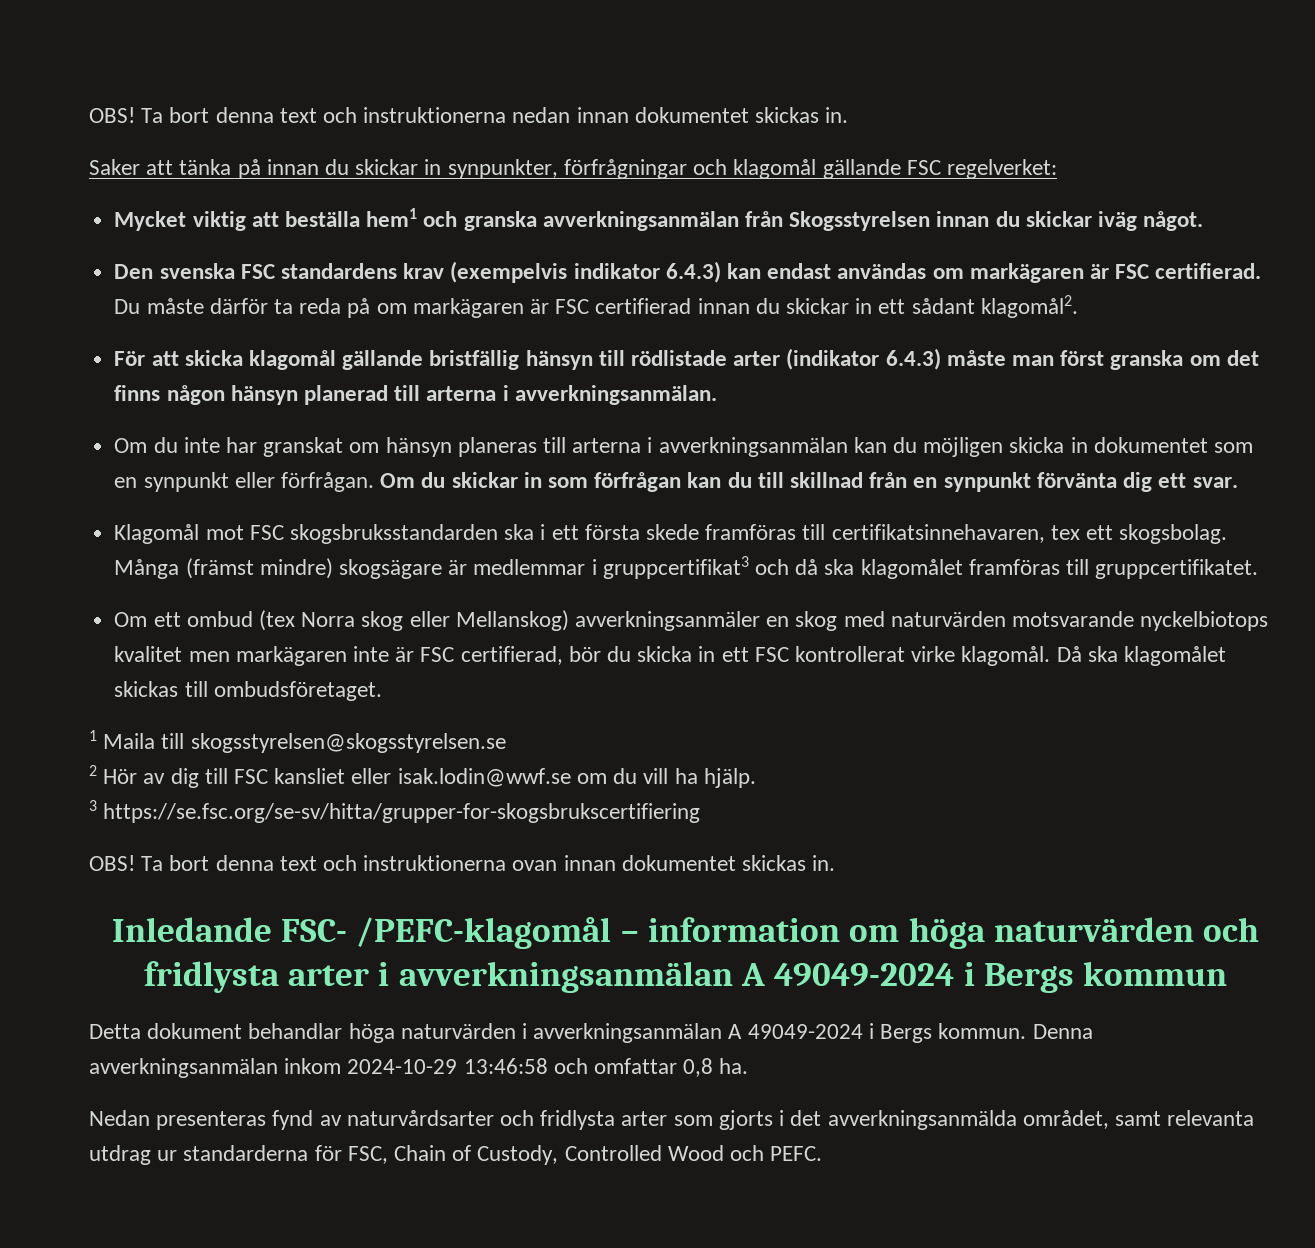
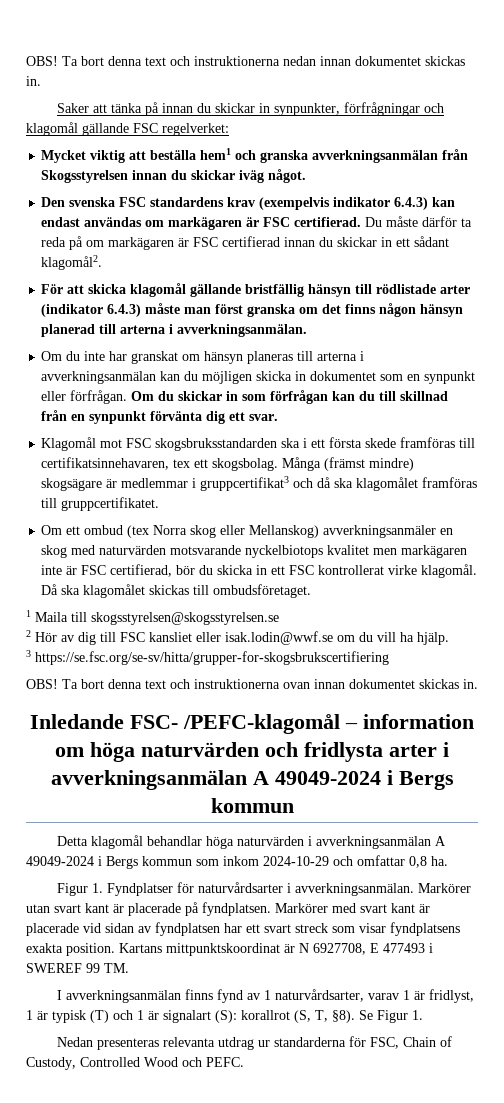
- Detta dokument behandlar höga naturvärden i avverkningsanmälan A 49049-2024 i Bergs kommun. Denna avverkningsanmälan inkom 2024-10-29 13:46:58 och omfattar 0,8 ha.
+ Detta klagomål behandlar höga naturvärden i avverkningsanmälan A 49049-2024 i Bergs kommun som inkom 2024-10-29 och omfattar 0,8 ha.
- Nedan presenteras fynd av naturvårdsarter och fridlysta arter som gjorts i det avverkningsanmälda området, samt relevanta utdrag ur standarderna för FSC, Chain of Custody, Controlled Wood och PEFC.
+ Figur 1. Fyndplatser för naturvårdsarter i avverkningsanmälan. Markörer utan svart kant är placerade på fyndplatsen. Markörer med svart kant är placerade vid sidan av fyndplatsen har ett svart streck som visar fyndplatsens exakta position. Kartans mittpunktskoordinat är N 6927708, E 477493 i SWEREF 99 TM.
+ I avverkningsanmälan finns fynd av 1 naturvårdsarter, varav 1 är fridlyst, 1 är typisk (T) och 1 är signalart (S): korallrot (S, T, §8). Se Figur 1.
+ Nedan presenteras relevanta utdrag ur standarderna för FSC, Chain of Custody, Controlled Wood och PEFC.

